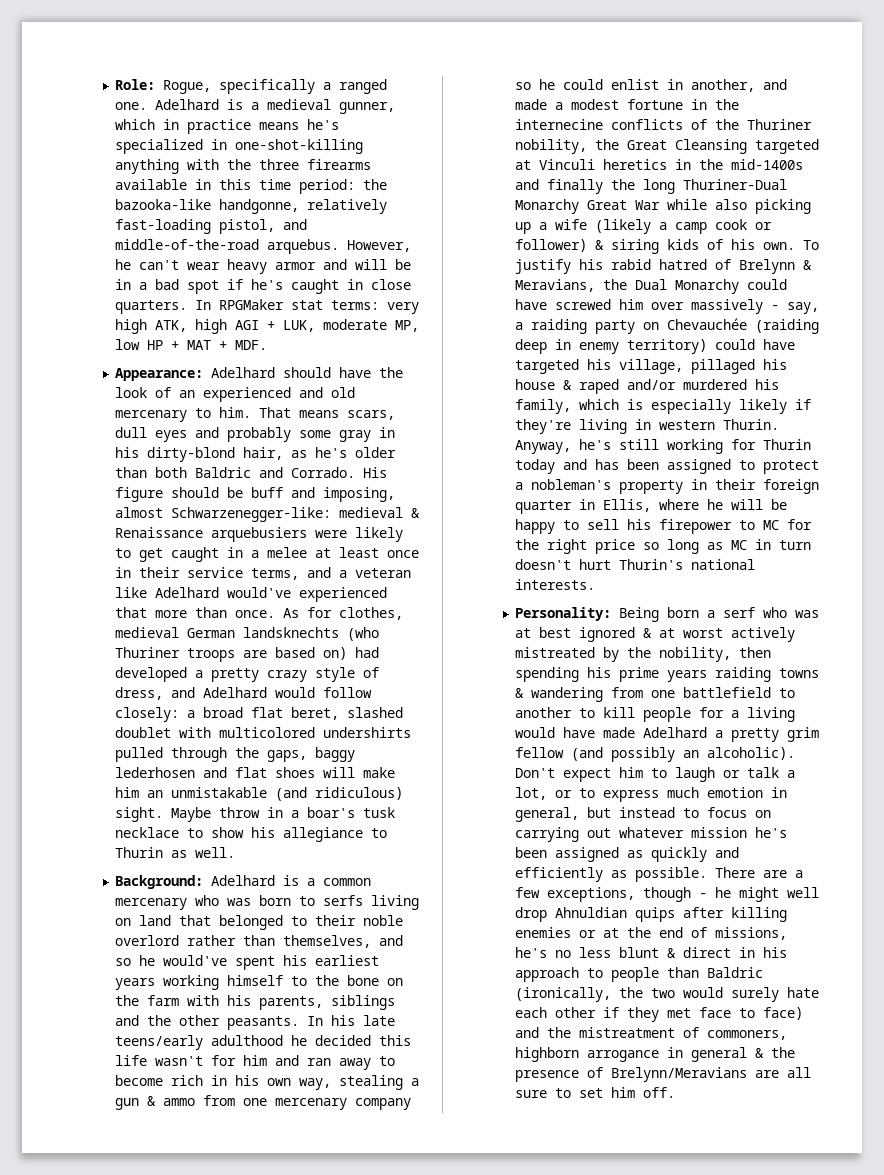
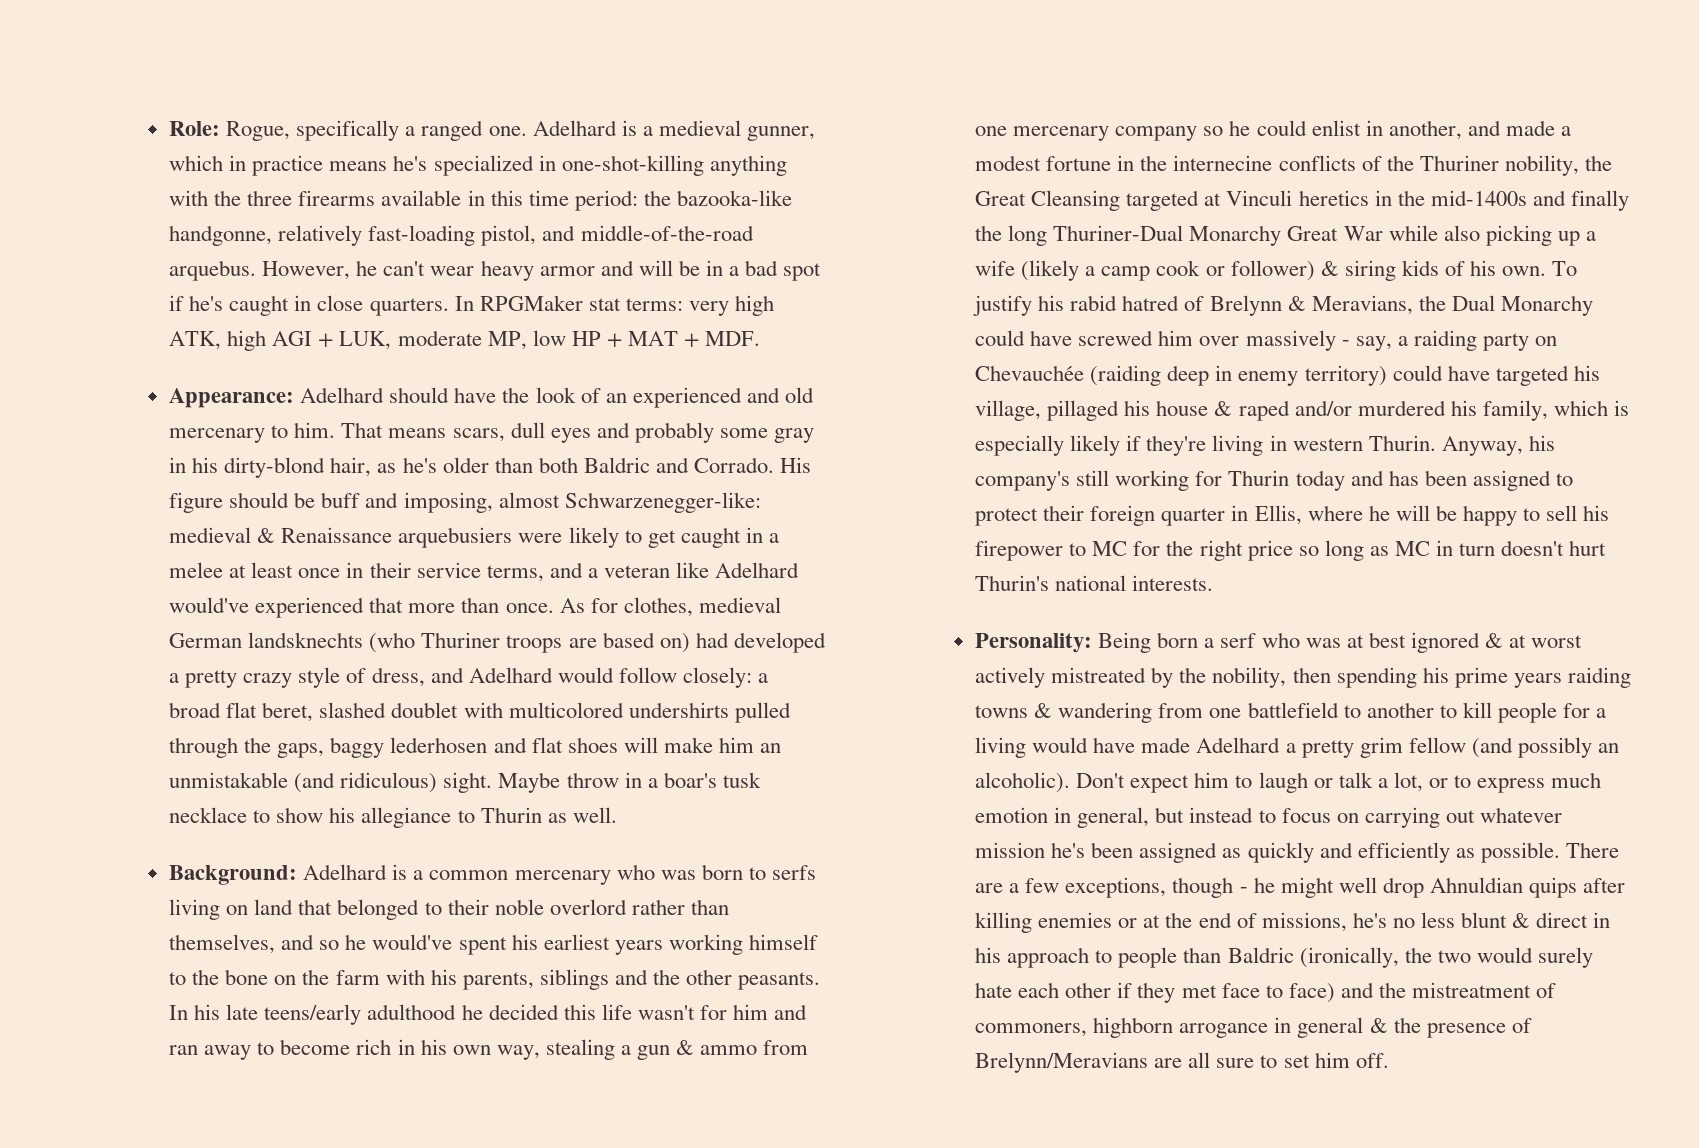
- Anyway, he's still working for Thurin today and has been assigned to protect a nobleman's property in their foreign quarter in Ellis, where he will be happy to sell his firepower to MC for the right price so long as MC in turn doesn't hurt Thurin's national interests.
+ Anyway, his company's still working for Thurin today and has been assigned to protect their foreign quarter in Ellis, where he will be happy to sell his firepower to MC for the right price so long as MC in turn doesn't hurt Thurin's national interests.

